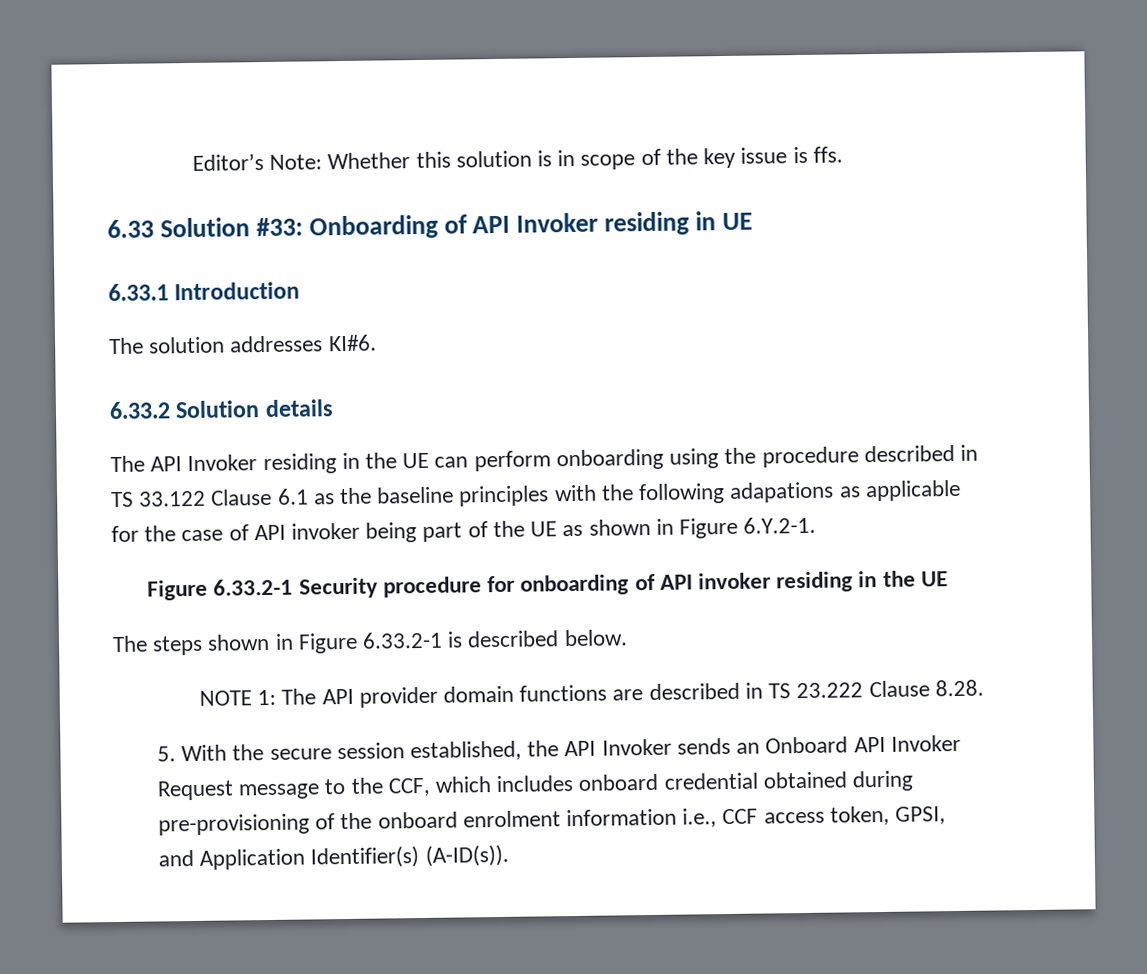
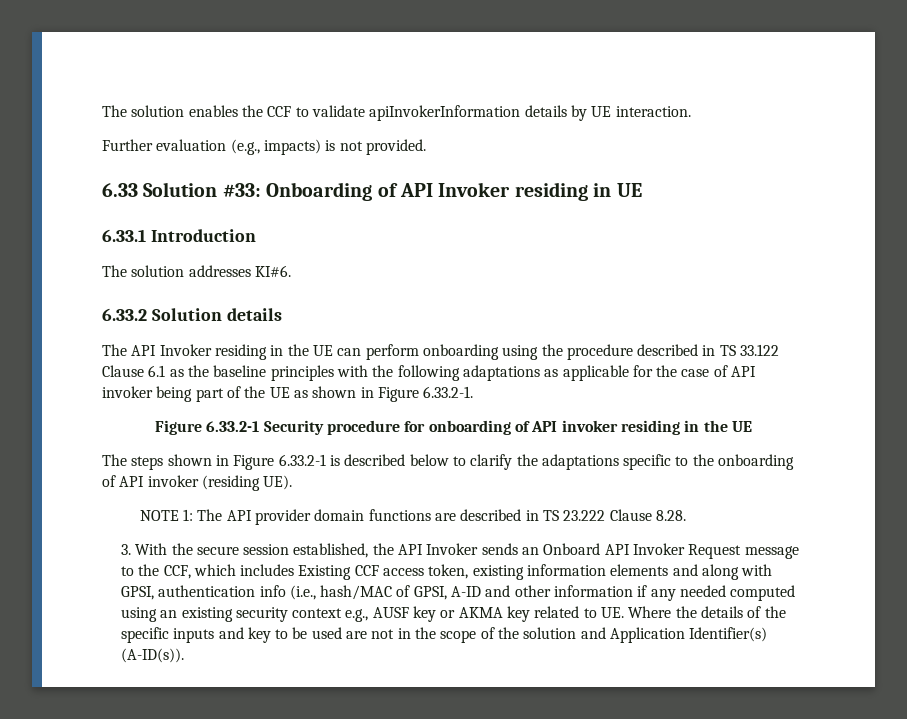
- Editor’s Note: Whether this solution is in scope of the key issue is ffs.
+ The solution enables the CCF to validate apiInvokerInformation details by UE interaction.
+ Further evaluation (e.g., impacts) is not provided.
- The API Invoker residing in the UE can perform onboarding using the procedure described in TS 33.122 Clause 6.1 as the baseline principles with the following adapations as applicable for the case of API invoker being part of the UE as shown in Figure 6.Y.2-1.
+ The API Invoker residing in the UE can perform onboarding using the procedure described in TS 33.122 Clause 6.1 as the baseline principles with the following adaptations as applicable for the case of API invoker being part of the UE as shown in Figure 6.33.2-1.
- The steps shown in Figure 6.33.2-1 is described below.
+ The steps shown in Figure 6.33.2-1 is described below to clarify the adaptations specific to the onboarding of API invoker (residing UE).
- 5. With the secure session established, the API Invoker sends an Onboard API Invoker Request message to the CCF, which includes onboard credential obtained during pre-provisioning of the onboard enrolment information i.e., CCF access token, GPSI, and Application Identifier(s) (A-ID(s)).
+ 3. With the secure session established, the API Invoker sends an Onboard API Invoker Request message to the CCF, which includes Existing CCF access token, existing information elements and along with GPSI, authentication info (i.e., hash/MAC of GPSI, A-ID and other information if any needed computed using an existing security context e.g., AUSF key or AKMA key related to UE. Where the details of the specific inputs and key to be used are not in the scope of the solution and Application Identifier(s) (A-ID(s)).

